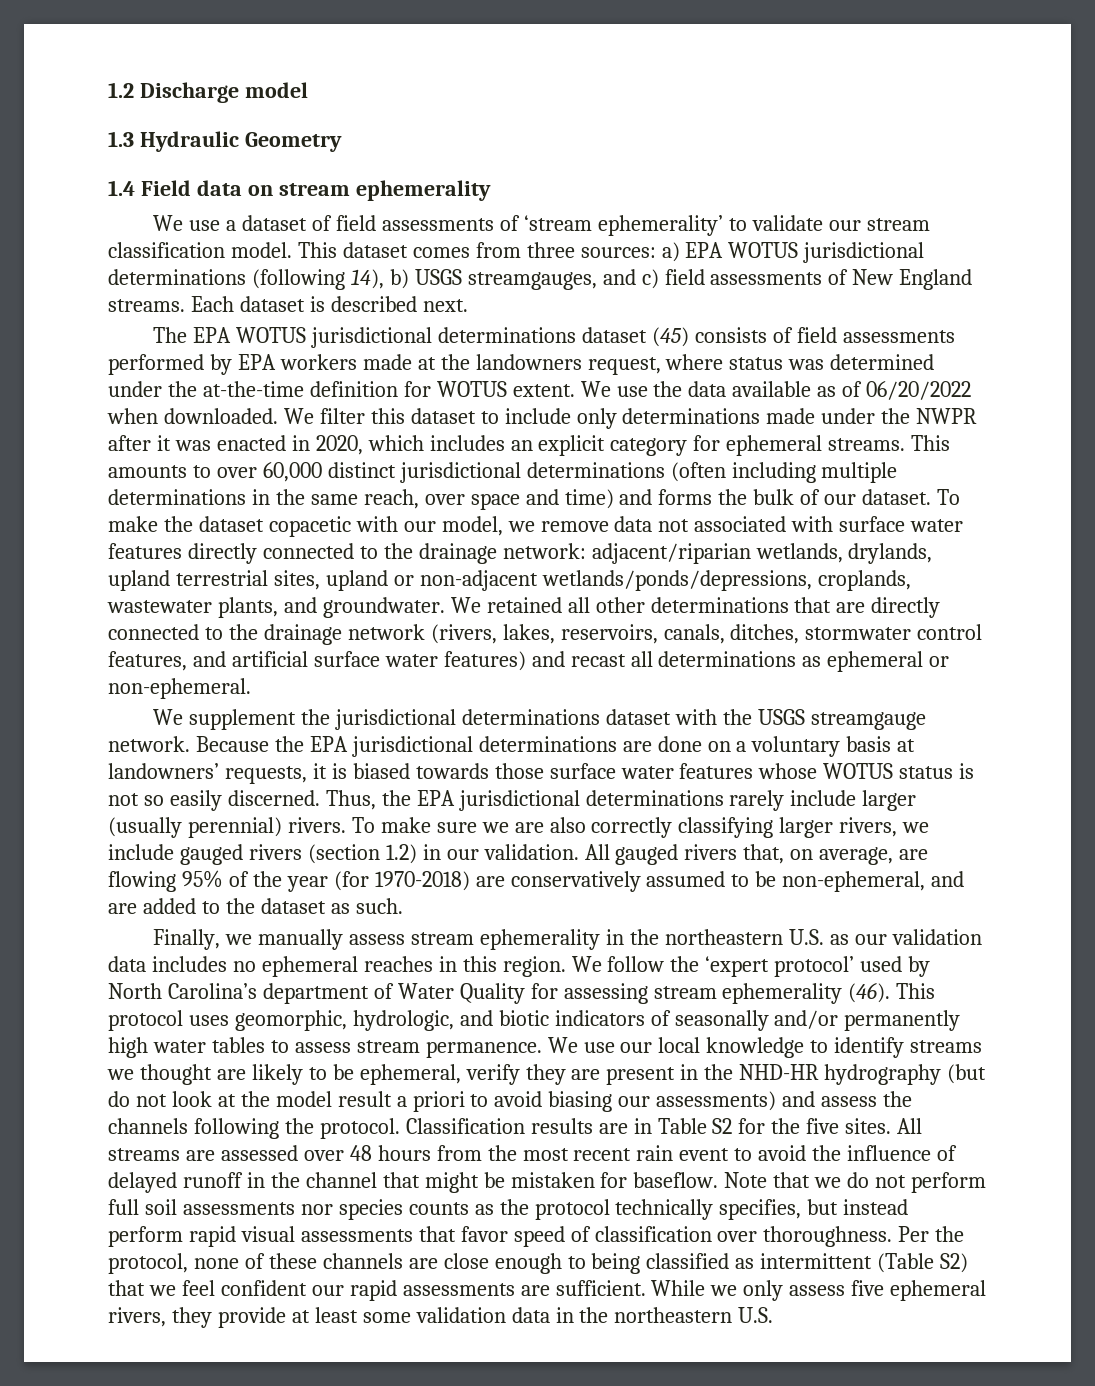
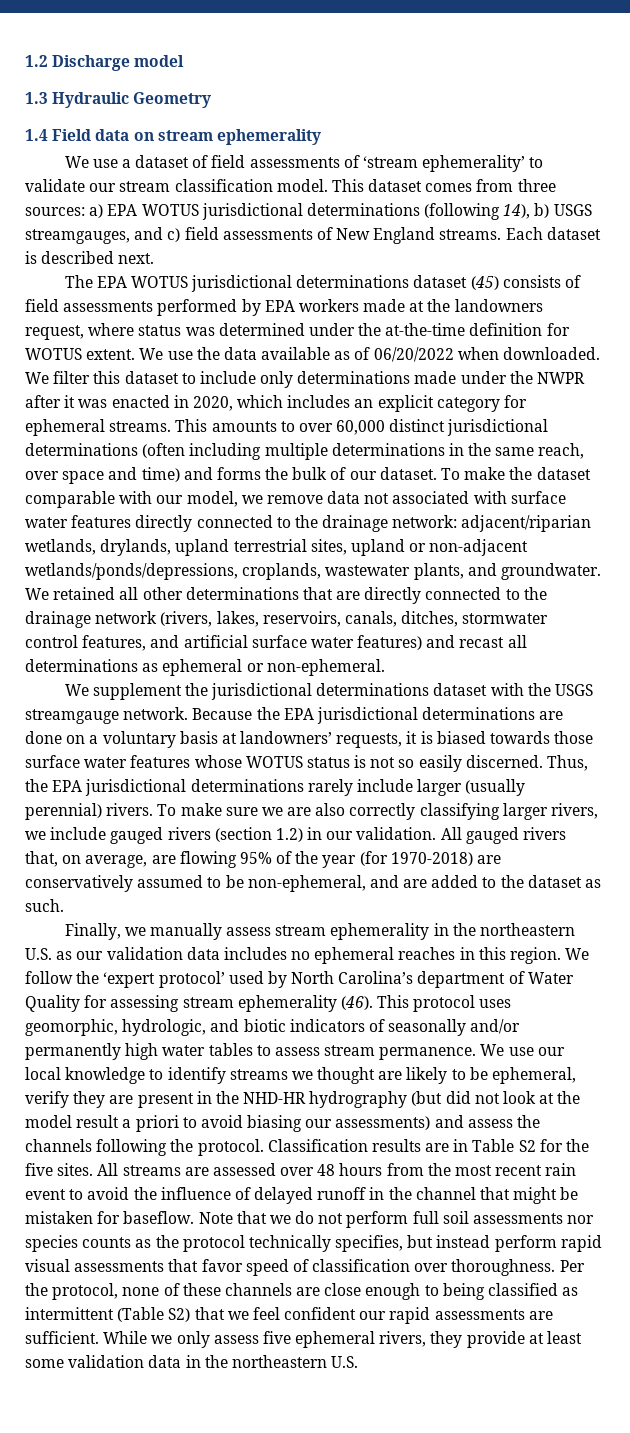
- To make the dataset copacetic with our model, we remove data not associated with surface water features directly connected to the drainage network: adjacent/riparian wetlands, drylands, upland terrestrial sites, upland or non-adjacent wetlands/ponds/depressions, croplands, wastewater plants, and groundwater.
+ To make the dataset comparable with our model, we remove data not associated with surface water features directly connected to the drainage network: adjacent/riparian wetlands, drylands, upland terrestrial sites, upland or non-adjacent wetlands/ponds/depressions, croplands, wastewater plants, and groundwater.
- We use our local knowledge to identify streams we thought are likely to be ephemeral, verify they are present in the NHD-HR hydrography (but do not look at the model result a priori to avoid biasing our assessments) and assess the channels following the protocol.
+ We use our local knowledge to identify streams we thought are likely to be ephemeral, verify they are present in the NHD-HR hydrography (but did not look at the model result a priori to avoid biasing our assessments) and assess the channels following the protocol.

